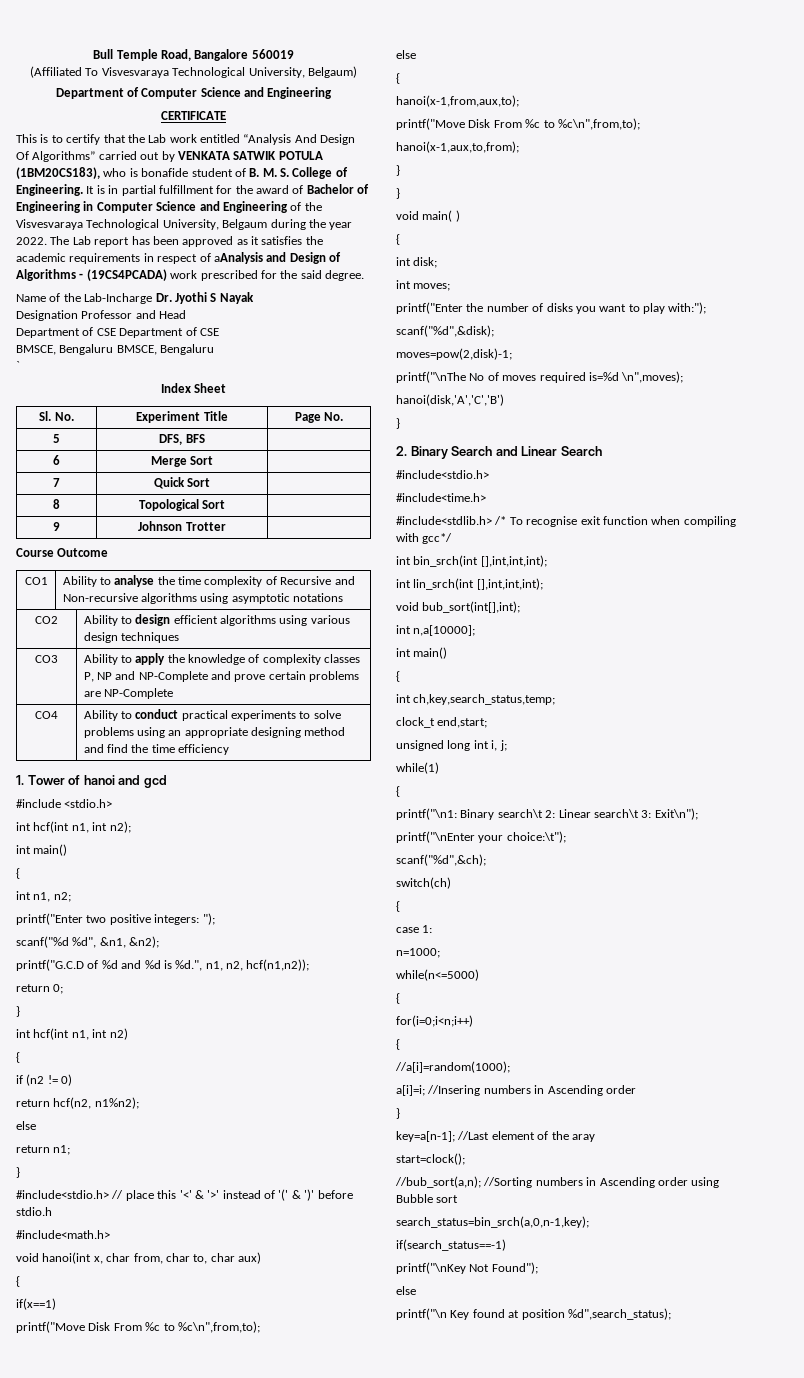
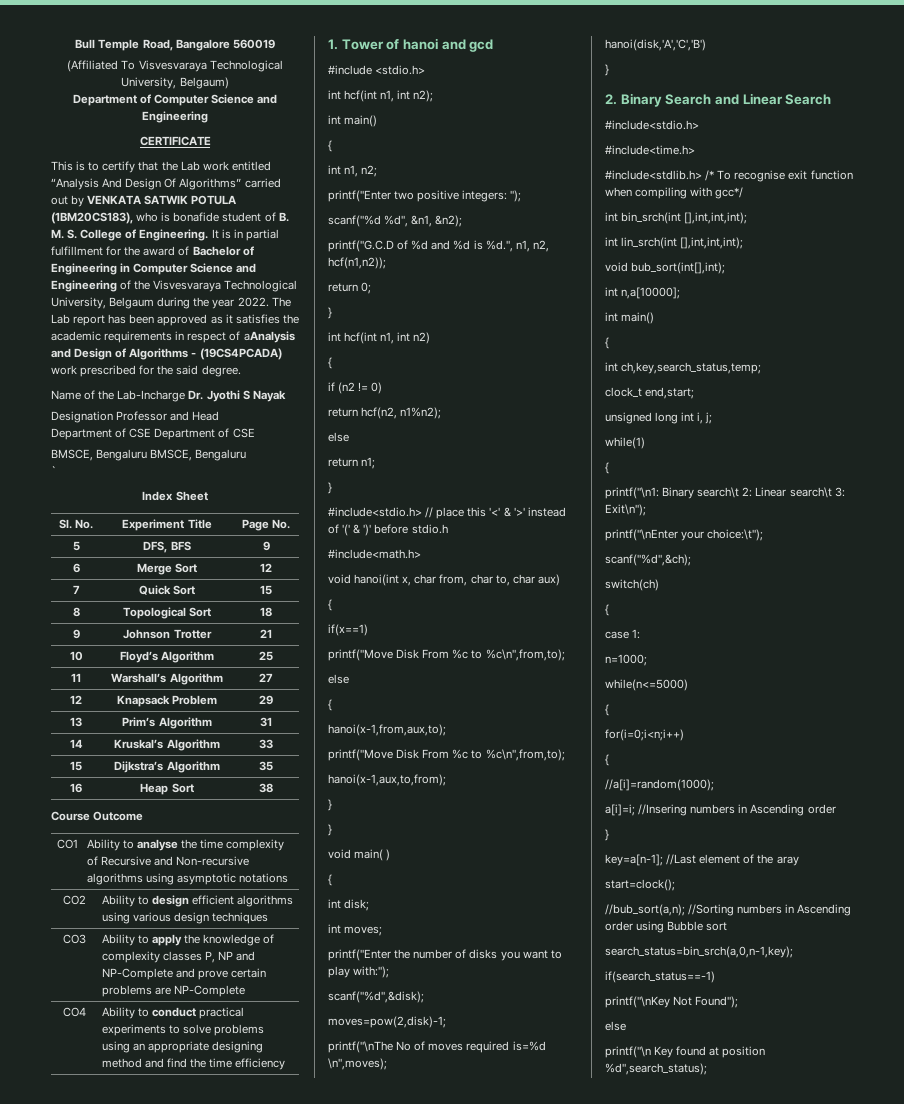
- 5 | DFS, BFS |
+ 5 | DFS, BFS | 9
- 6 | Merge Sort |
+ 6 | Merge Sort | 12
- 7 | Quick Sort |
+ 7 | Quick Sort | 15
- 8 | Topological Sort |
+ 8 | Topological Sort | 18
- 9 | Johnson Trotter |
+ 9 | Johnson Trotter | 21
+ 10 | Floyd’s Algorithm | 25
+ 11 | Warshall’s Algorithm | 27
+ 12 | Knapsack Problem | 29
+ 13 | Prim’s Algorithm | 31
+ 14 | Kruskal’s Algorithm | 33
+ 15 | Dijkstra’s Algorithm | 35
+ 16 | Heap Sort | 38

